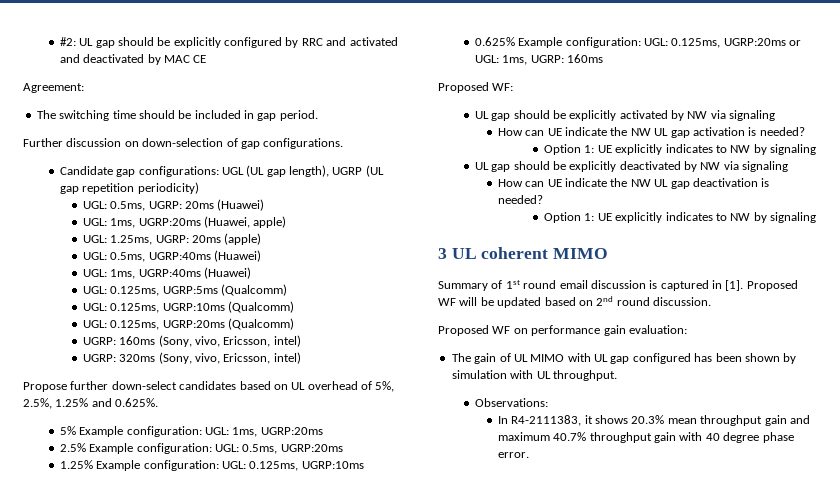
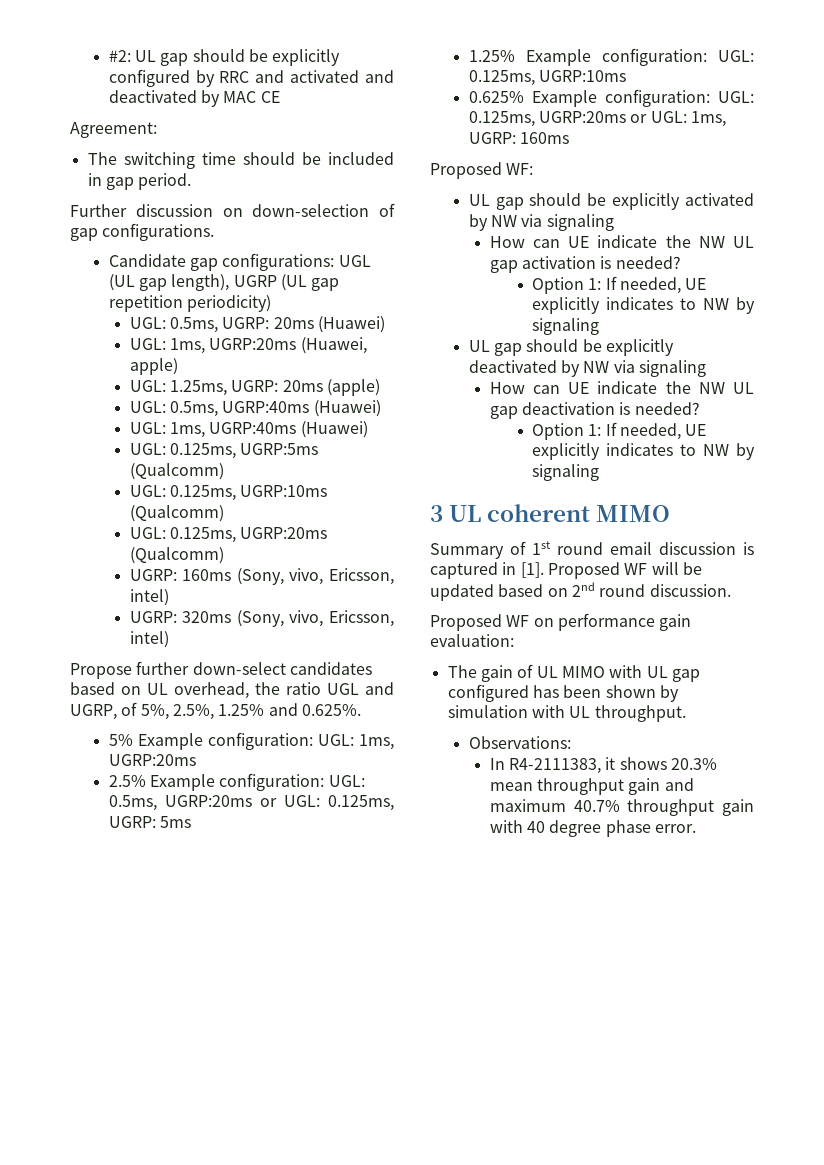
- Propose further down-select candidates based on UL overhead of 5%, 2.5%, 1.25% and 0.625%.
+ Propose further down-select candidates based on UL overhead, the ratio UGL and UGRP, of 5%, 2.5%, 1.25% and 0.625%.
- 2.5% Example configuration: UGL: 0.5ms, UGRP:20ms
+ 2.5% Example configuration: UGL: 0.5ms, UGRP:20ms or UGL: 0.125ms, UGRP: 5ms
  How can UE indicate the NW UL gap activation is needed?
- Option 1: UE explicitly indicates to NW by signaling
+ Option 1: If needed, UE explicitly indicates to NW by signaling
  How can UE indicate the NW UL gap deactivation is needed?
- Option 1: UE explicitly indicates to NW by signaling
+ Option 1: If needed, UE explicitly indicates to NW by signaling

